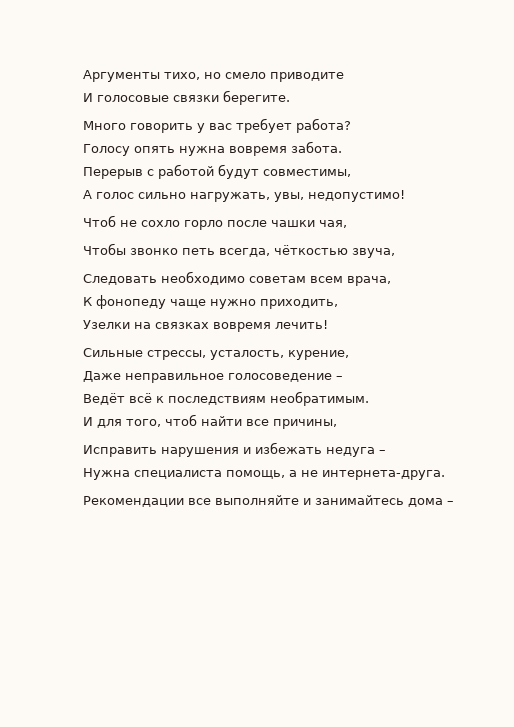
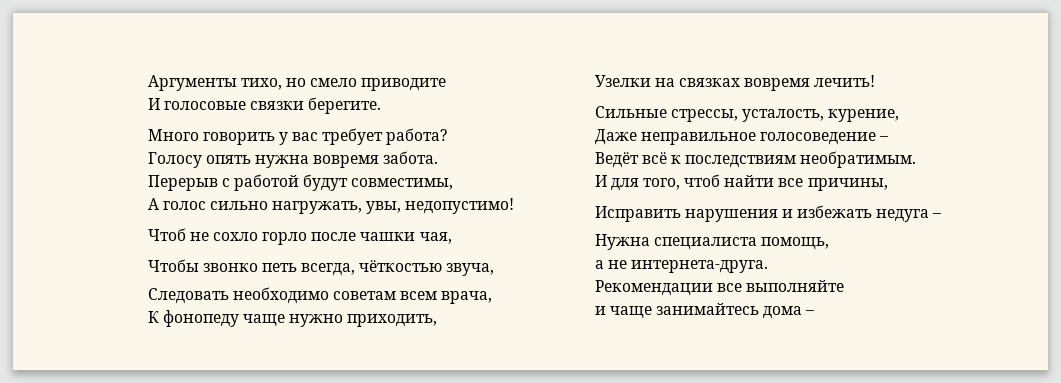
- Нужна специалиста помощь, а не интернета-друга.
+ Нужна специалиста помощь,
+ а не интернета-друга.
- Рекомендации все выполняйте и занимайтесь дома –
+ Рекомендации все выполняйте
+ и чаще занимайтесь дома –

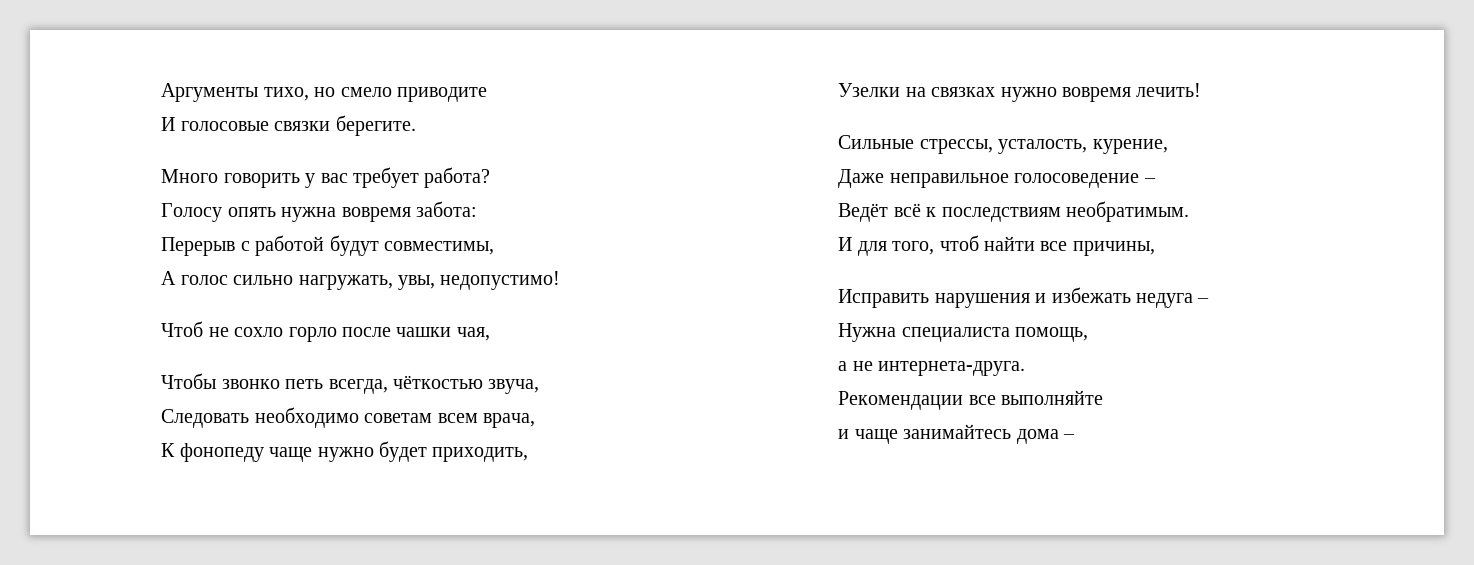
- Голосу опять нужна вовремя забота.
+ Голосу опять нужна вовремя забота:
- К фонопеду чаще нужно приходить,
+ К фонопеду чаще нужно будет приходить,
- Узелки на связках вовремя лечить!
+ Узелки на связках нужно вовремя лечить!

